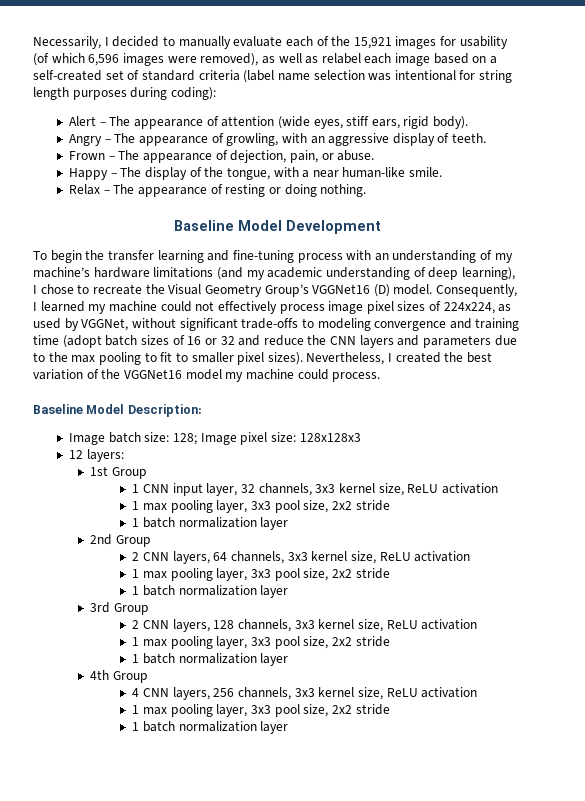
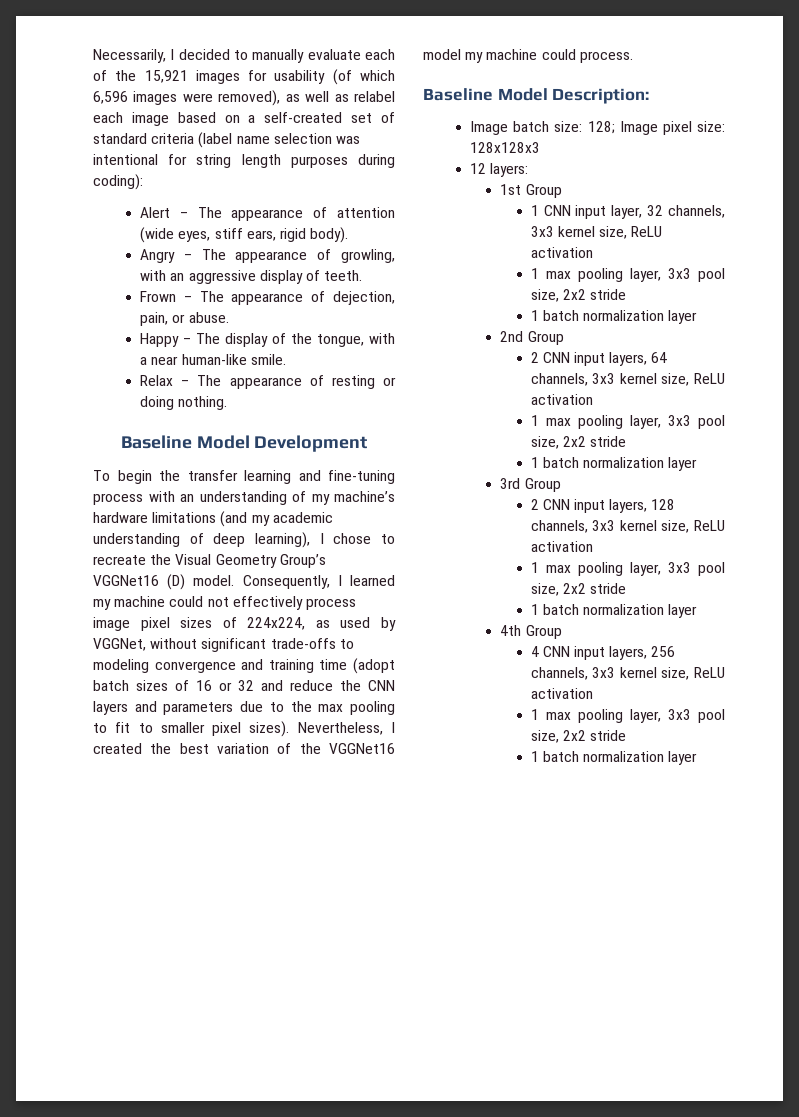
- 2 CNN layers, 64 channels, 3x3 kernel size, ReLU activation
+ 2 CNN input layers, 64 channels, 3x3 kernel size, ReLU activation
- 2 CNN layers, 128 channels, 3x3 kernel size, ReLU activation
+ 2 CNN input layers, 128 channels, 3x3 kernel size, ReLU activation
- 4 CNN layers, 256 channels, 3x3 kernel size, ReLU activation
+ 4 CNN input layers, 256 channels, 3x3 kernel size, ReLU activation

